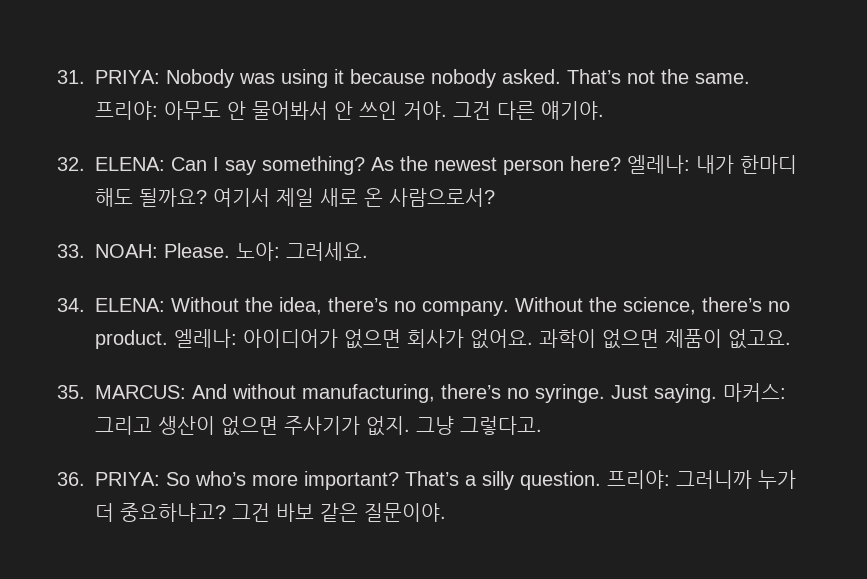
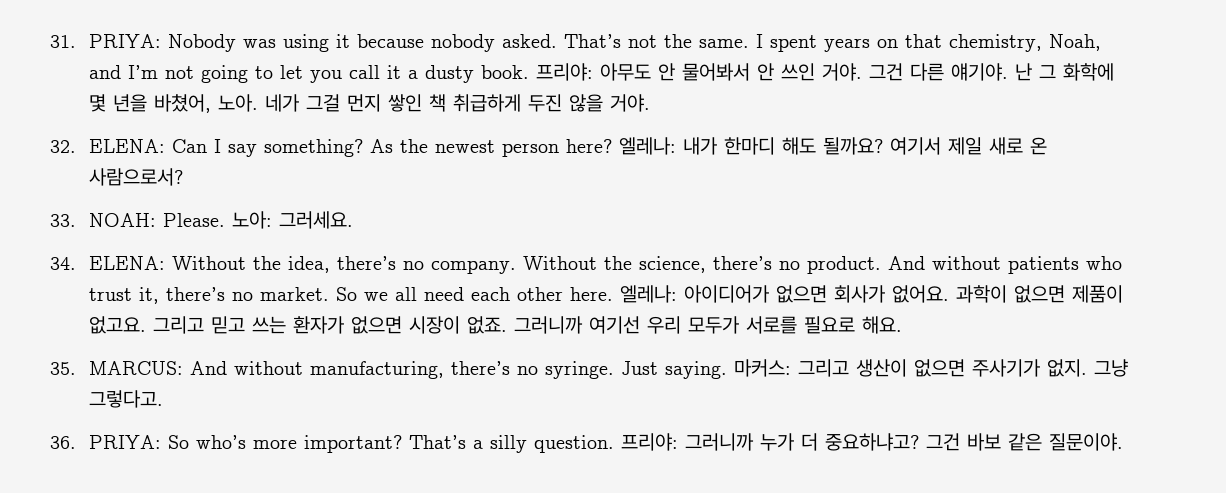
+ I spent years on that chemistry, Noah, and I’m not going to let you call it a dusty book.
+ 난 그 화학에 몇 년을 바쳤어, 노아. 네가 그걸 먼지 쌓인 책 취급하게 두진 않을 거야.
+ And without patients who trust it, there’s no market. So we all need each other here.
+ 그리고 믿고 쓰는 환자가 없으면 시장이 없죠. 그러니까 여기선 우리 모두가 서로를 필요로 해요.

